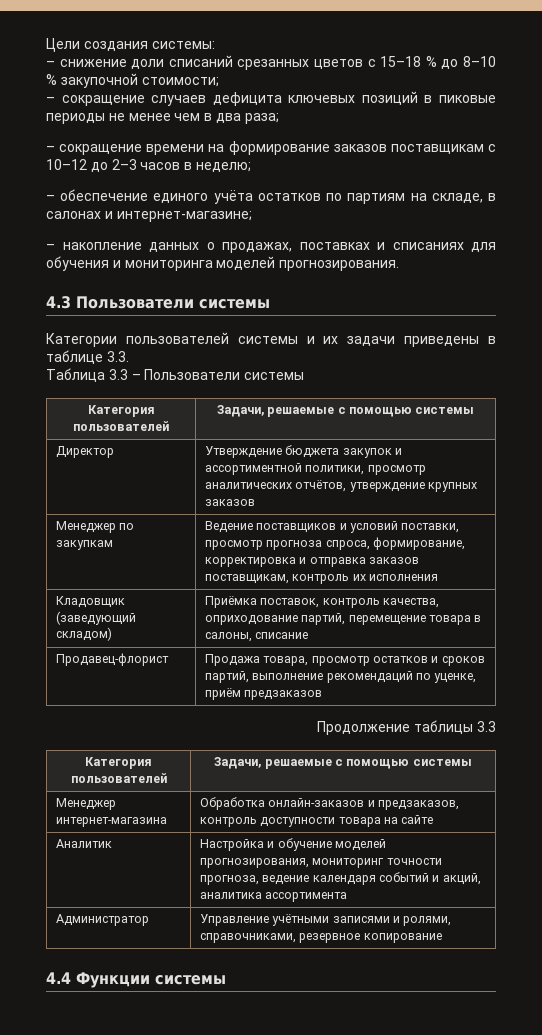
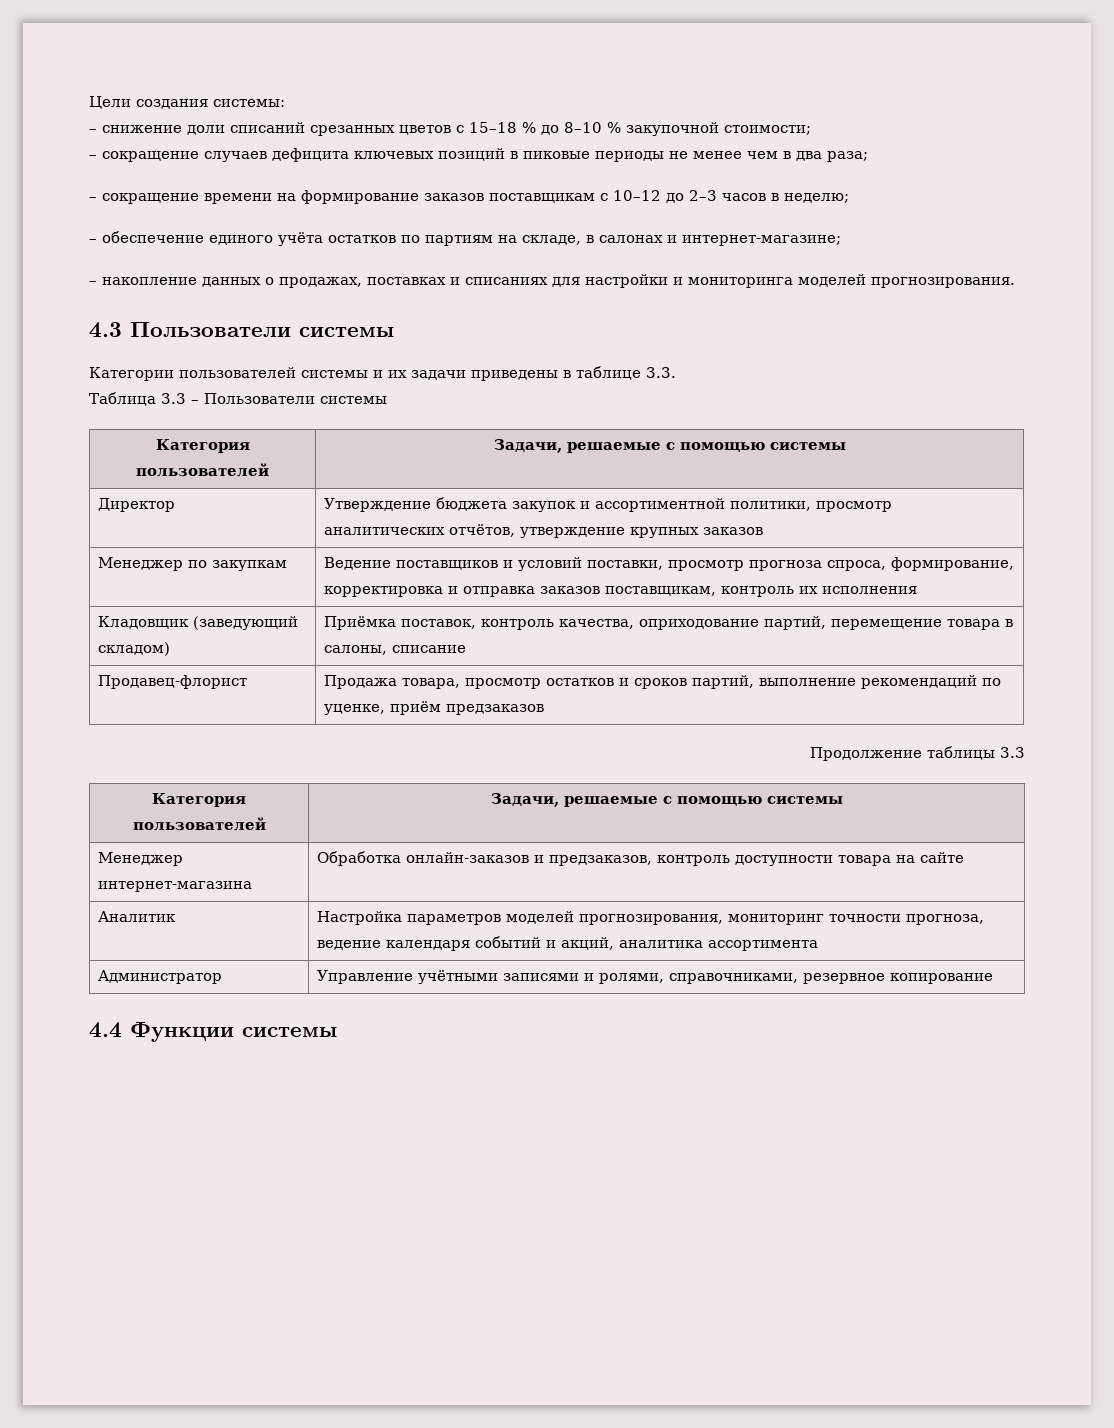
- – накопление данных о продажах, поставках и списаниях для обучения и мониторинга моделей прогнозирования.
+ – накопление данных о продажах, поставках и списаниях для настройки и мониторинга моделей прогнозирования.
- Аналитик | Настройка и обучение моделей прогнозирования, мониторинг точности прогноза, ведение календаря событий и акций, аналитика ассортимента
+ Аналитик | Настройка параметров моделей прогнозирования, мониторинг точности прогноза, ведение календаря событий и акций, аналитика ассортимента

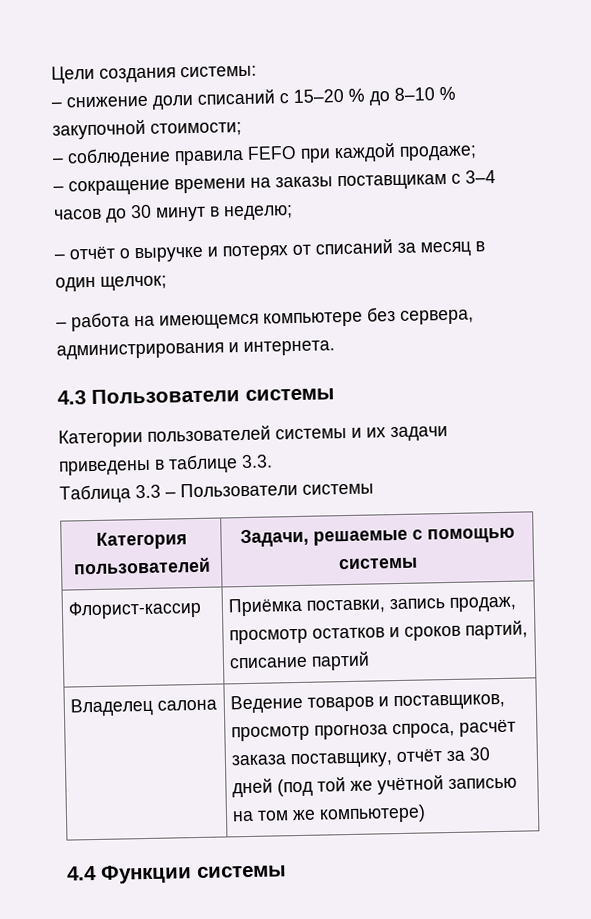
- – снижение доли списаний срезанных цветов с 15–18 % до 8–10 % закупочной стоимости;
+ – снижение доли списаний с 15–20 % до 8–10 % закупочной стоимости;
- – сокращение случаев дефицита ключевых позиций в пиковые периоды не менее чем в два раза;
- – сокращение времени на формирование заказов поставщикам с 10–12 до 2–3 часов в неделю;
- – обеспечение единого учёта остатков по партиям на складе, в салонах и интернет-магазине;
- – накопление данных о продажах, поставках и списаниях для настройки и мониторинга моделей прогнозирования.
+ – соблюдение правила FEFO при каждой продаже;
+ – сокращение времени на заказы поставщикам с 3–4 часов до 30 минут в неделю;
+ – отчёт о выручке и потерях от списаний за месяц в один щелчок;
+ – работа на имеющемся компьютере без сервера, администрирования и интернета.
- Директор | Утверждение бюджета закупок и ассортиментной политики, просмотр аналитических отчётов, утверждение крупных заказов
- Менеджер по закупкам | Ведение поставщиков и условий поставки, просмотр прогноза спроса, формирование, корректировка и отправка заказов поставщикам, контроль их исполнения
- Кладовщик (заведующий складом) | Приёмка поставок, контроль качества, оприходование партий, перемещение товара в салоны, списание
- Продавец-флорист | Продажа товара, просмотр остатков и сроков партий, выполнение рекомендаций по уценке, приём предзаказов
- Продолжение таблицы 3.3
- Категория пользователей | Задачи, решаемые с помощью системы
- Менеджер интернет-магазина | Обработка онлайн-заказов и предзаказов, контроль доступности товара на сайте
- Аналитик | Настройка параметров моделей прогнозирования, мониторинг точности прогноза, ведение календаря событий и акций, аналитика ассортимента
- Администратор | Управление учётными записями и ролями, справочниками, резервное копирование
+ Флорист-кассир | Приёмка поставки, запись продаж, просмотр остатков и сроков партий, списание партий
+ Владелец салона | Ведение товаров и поставщиков, просмотр прогноза спроса, расчёт заказа поставщику, отчёт за 30 дней (под той же учётной записью на том же компьютере)

